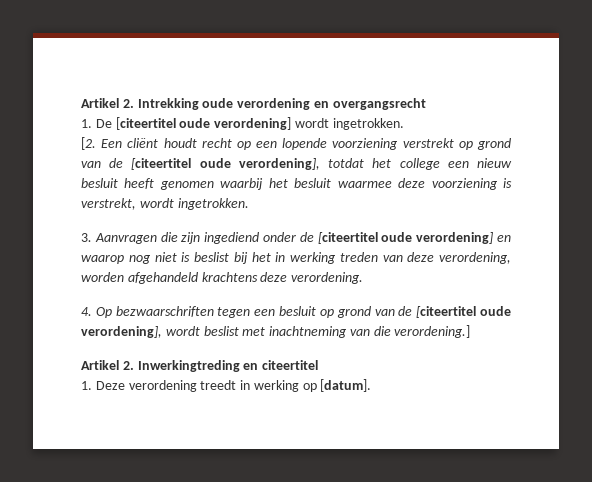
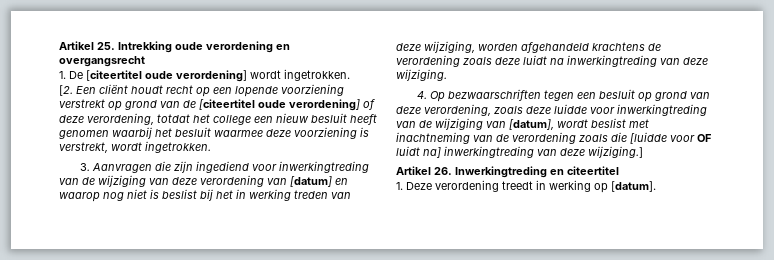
- Artikel 2. Intrekking oude verordening en overgangsrecht
+ Artikel 25. Intrekking oude verordening en overgangsrecht
- [2. Een cliënt houdt recht op een lopende voorziening verstrekt op grond van de [citeertitel oude verordening], totdat het college een nieuw besluit heeft genomen waarbij het besluit waarmee deze voorziening is verstrekt, wordt ingetrokken.
+ [2. Een cliënt houdt recht op een lopende voorziening verstrekt op grond van de [citeertitel oude verordening] of deze verordening, totdat het college een nieuw besluit heeft genomen waarbij het besluit waarmee deze voorziening is verstrekt, wordt ingetrokken.
- 3. Aanvragen die zijn ingediend onder de [citeertitel oude verordening] en waarop nog niet is beslist bij het in werking treden van deze verordening, worden afgehandeld krachtens deze verordening.
+ 3. Aanvragen die zijn ingediend voor inwerkingtreding van de wijziging van deze verordening van [datum] en waarop nog niet is beslist bij het in werking treden van deze wijziging, worden afgehandeld krachtens de verordening zoals deze luidt na inwerkingtreding van deze wijziging.
- 4. Op bezwaarschriften tegen een besluit op grond van de [citeertitel oude verordening], wordt beslist met inachtneming van die verordening.]
- Artikel 2. Inwerkingtreding en citeertitel
+ 4. Op bezwaarschriften tegen een besluit op grond van deze verordening, zoals deze luidde voor inwerkingtreding van de wijziging van [datum], wordt beslist met inachtneming van de verordening zoals die [luidde voor OF luidt na] inwerkingtreding van deze wijziging.]
+ Artikel 26. Inwerkingtreding en citeertitel

